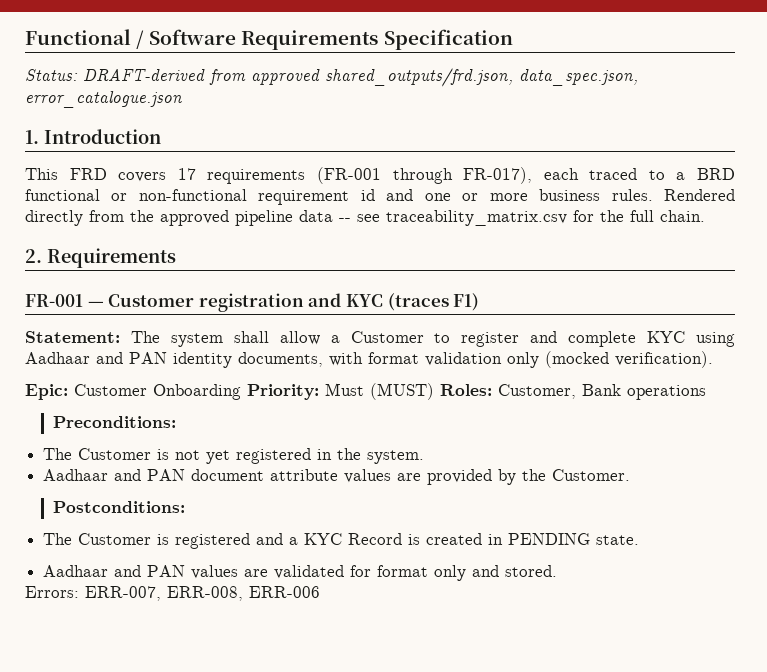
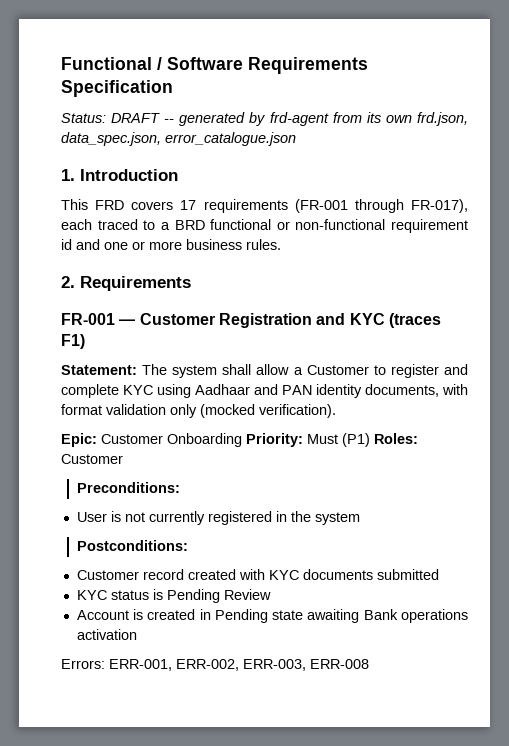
- Status: DRAFT-derived from approved shared_outputs/frd.json, data_spec.json, error_catalogue.json
+ Status: DRAFT -- generated by frd-agent from its own frd.json, data_spec.json, error_catalogue.json
- Rendered directly from the approved pipeline data -- see traceability_matrix.csv for the full chain.
- FR-001 — Customer registration and KYC (traces F1)
+ FR-001 — Customer Registration and KYC (traces F1)
- Epic: Customer Onboarding Priority: Must (MUST) Roles: Customer, Bank operations
+ Epic: Customer Onboarding Priority: Must (P1) Roles: Customer
- The Customer is not yet registered in the system.
- Aadhaar and PAN document attribute values are provided by the Customer.
+ User is not currently registered in the system
  Postconditions:
- The Customer is registered and a KYC Record is created in PENDING state.
- Aadhaar and PAN values are validated for format only and stored.
- Errors: ERR-007, ERR-008, ERR-006
+ Customer record created with KYC documents submitted
+ KYC status is Pending Review
+ Account is created in Pending state awaiting Bank operations activation
+ Errors: ERR-001, ERR-002, ERR-003, ERR-008

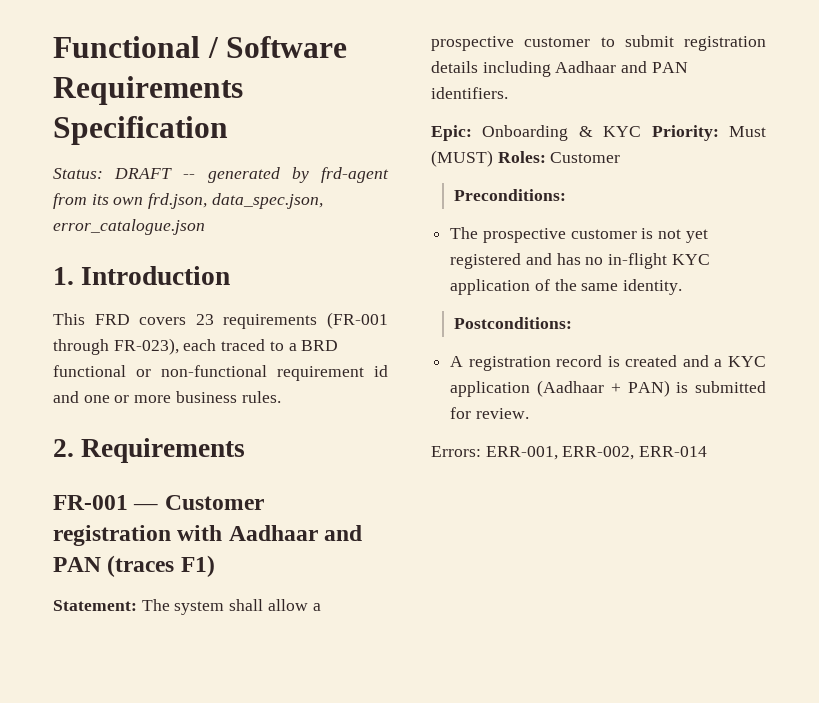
- This FRD covers 17 requirements (FR-001 through FR-017), each traced to a BRD functional or non-functional requirement id and one or more business rules.
+ This FRD covers 23 requirements (FR-001 through FR-023), each traced to a BRD functional or non-functional requirement id and one or more business rules.
- FR-001 — Customer Registration and KYC (traces F1)
+ FR-001 — Customer registration with Aadhaar and PAN (traces F1)
- Statement: The system shall allow a Customer to register and complete KYC using Aadhaar and PAN identity documents, with format validation only (mocked verification).
- Epic: Customer Onboarding Priority: Must (P1) Roles: Customer
+ Statement: The system shall allow a prospective customer to submit registration details including Aadhaar and PAN identifiers.
+ Epic: Onboarding & KYC Priority: Must (MUST) Roles: Customer
- User is not currently registered in the system
+ The prospective customer is not yet registered and has no in-flight KYC application of the same identity.
  Postconditions:
- Customer record created with KYC documents submitted
- KYC status is Pending Review
- Account is created in Pending state awaiting Bank operations activation
+ A registration record is created and a KYC application (Aadhaar + PAN) is submitted for review.
- Errors: ERR-001, ERR-002, ERR-003, ERR-008
+ Errors: ERR-001, ERR-002, ERR-014

